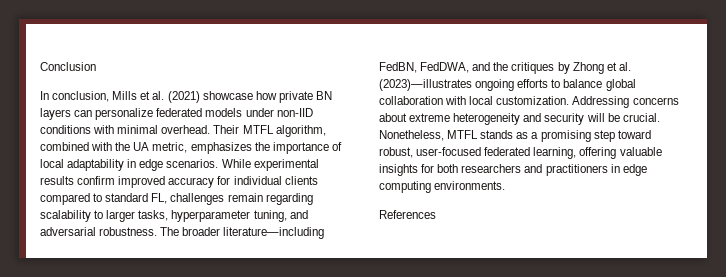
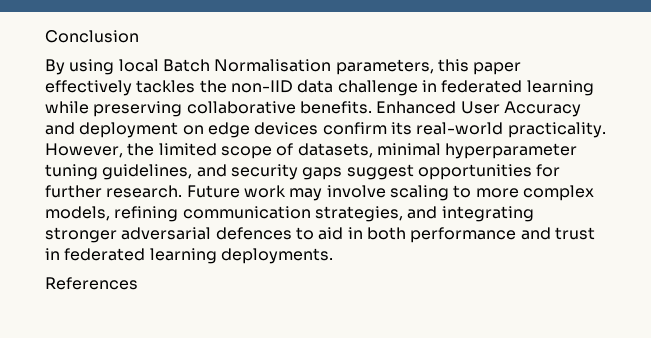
- In conclusion, Mills et al. (2021) showcase how private BN layers can personalize federated models under non-IID conditions with minimal overhead. Their MTFL algorithm, combined with the UA metric, emphasizes the importance of local adaptability in edge scenarios. While experimental results confirm improved accuracy for individual clients compared to standard FL, challenges remain regarding scalability to larger tasks, hyperparameter tuning, and adversarial robustness. The broader literature—including FedBN, FedDWA, and the critiques by Zhong et al. (2023)—illustrates ongoing efforts to balance global collaboration with local customization. Addressing concerns about extreme heterogeneity and security will be crucial. Nonetheless, MTFL stands as a promising step toward robust, user-focused federated learning, offering valuable insights for both researchers and practitioners in edge computing environments.
+ By using local Batch Normalisation parameters, this paper effectively tackles the non-IID data challenge in federated learning while preserving collaborative benefits. Enhanced User Accuracy and deployment on edge devices confirm its real-world practicality. However, the limited scope of datasets, minimal hyperparameter tuning guidelines, and security gaps suggest opportunities for further research. Future work may involve scaling to more complex models, refining communication strategies, and integrating stronger adversarial defences to aid in both performance and trust in federated learning deployments.

